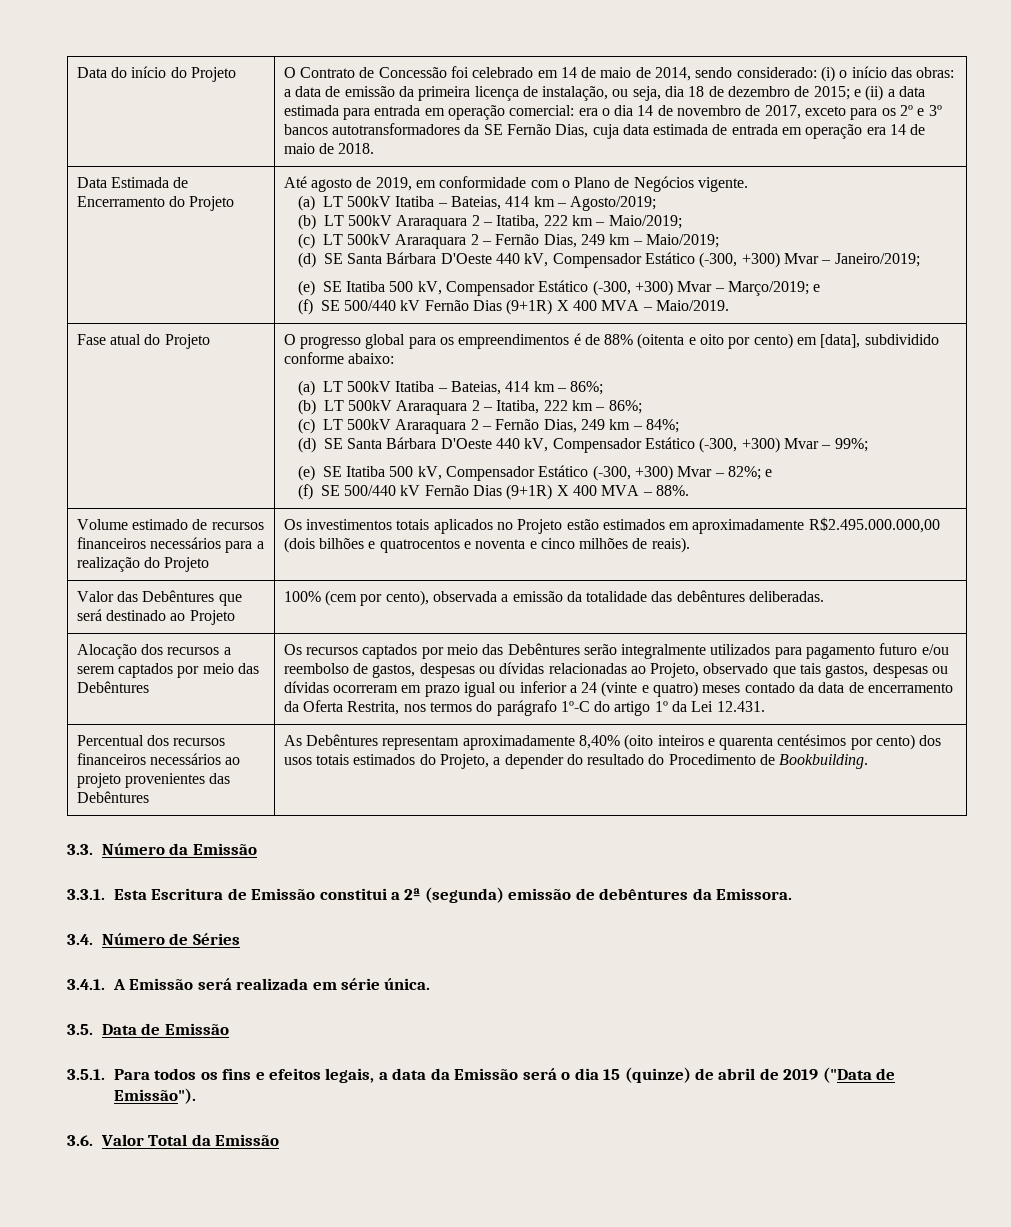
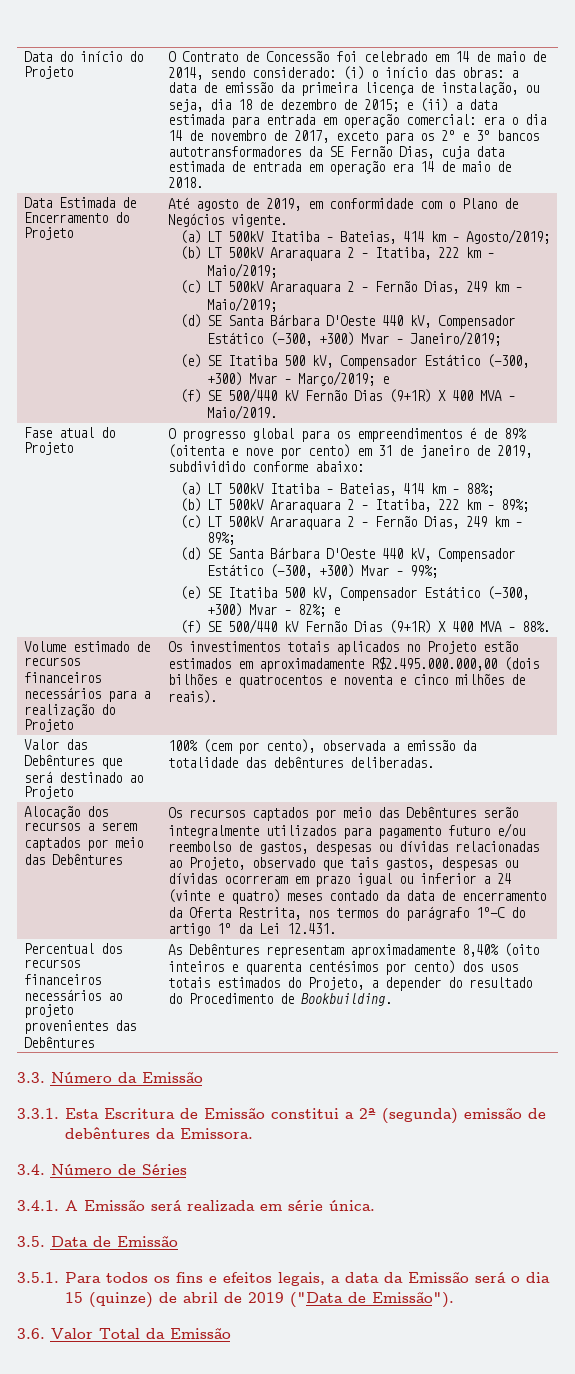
- O progresso global para os empreendimentos é de 88% (oitenta e oito por cento) em [data], subdividido conforme abaixo:
+ O progresso global para os empreendimentos é de 89% (oitenta e nove por cento) em 31 de janeiro de 2019, subdividido conforme abaixo:
- (a) LT 500kV Itatiba – Bateias, 414 km – 86%;
+ (a) LT 500kV Itatiba – Bateias, 414 km – 88%;
- (b) LT 500kV Araraquara 2 – Itatiba, 222 km – 86%;
+ (b) LT 500kV Araraquara 2 – Itatiba, 222 km – 89%;
- (c) LT 500kV Araraquara 2 – Fernão Dias, 249 km – 84%;
+ (c) LT 500kV Araraquara 2 – Fernão Dias, 249 km – 89%;

